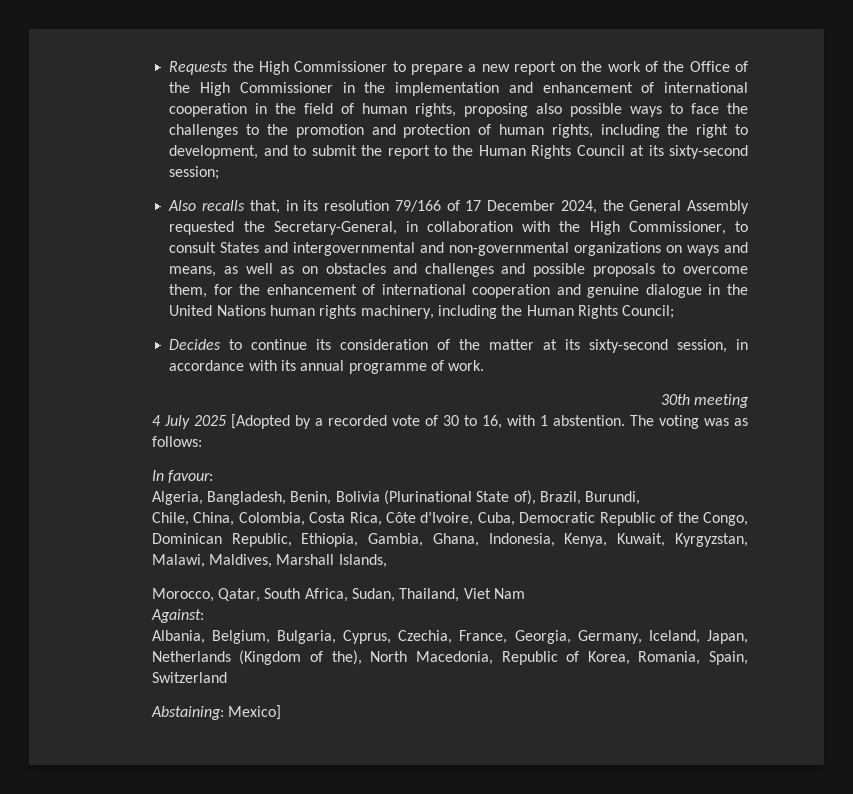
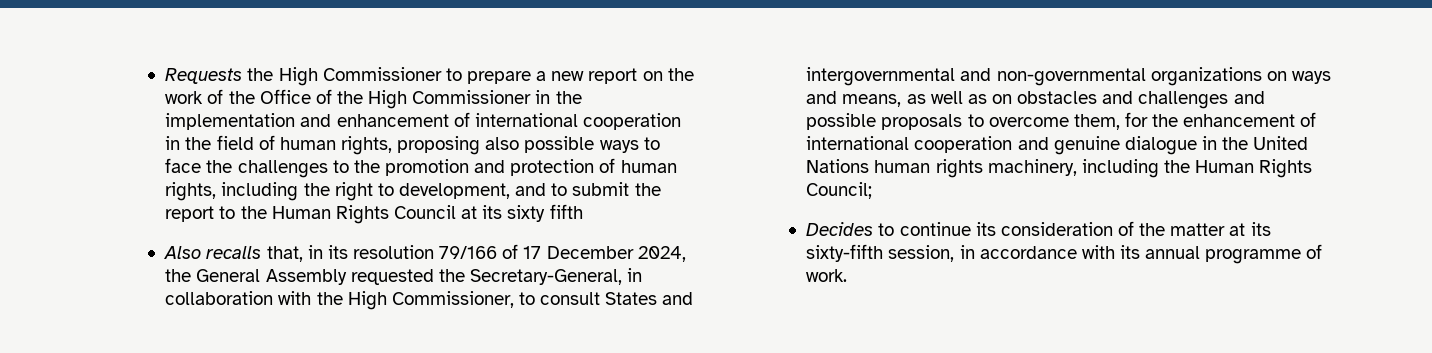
- Requests the High Commissioner to prepare a new report on the work of the Office of the High Commissioner in the implementation and enhancement of international cooperation in the field of human rights, proposing also possible ways to face the challenges to the promotion and protection of human rights, including the right to development, and to submit the report to the Human Rights Council at its sixty-second session;
+ Requests the High Commissioner to prepare a new report on the work of the Office of the High Commissioner in the implementation and enhancement of international cooperation in the field of human rights, proposing also possible ways to face the challenges to the promotion and protection of human rights, including the right to development, and to submit the report to the Human Rights Council at its sixty fifth
- Decides to continue its consideration of the matter at its sixty-second session, in accordance with its annual programme of work.
+ Decides to continue its consideration of the matter at its sixty-fifth session, in accordance with its annual programme of work.
- 30th meeting
- 4 July 2025 [Adopted by a recorded vote of 30 to 16, with 1 abstention. The voting was as follows:
- In favour:
- Algeria, Bangladesh, Benin, Bolivia (Plurinational State of), Brazil, Burundi,
- Chile, China, Colombia, Costa Rica, Côte d’Ivoire, Cuba, Democratic Republic of the Congo, Dominican Republic, Ethiopia, Gambia, Ghana, Indonesia, Kenya, Kuwait, Kyrgyzstan, Malawi, Maldives, Marshall Islands,
- Morocco, Qatar, South Africa, Sudan, Thailand, Viet Nam
- Against:
- Albania, Belgium, Bulgaria, Cyprus, Czechia, France, Georgia, Germany, Iceland, Japan, Netherlands (Kingdom of the), North Macedonia, Republic of Korea, Romania, Spain, Switzerland
- Abstaining: Mexico]

